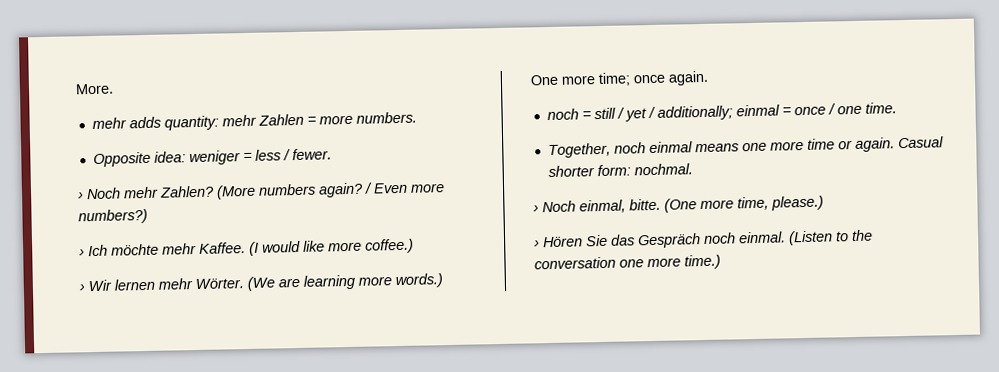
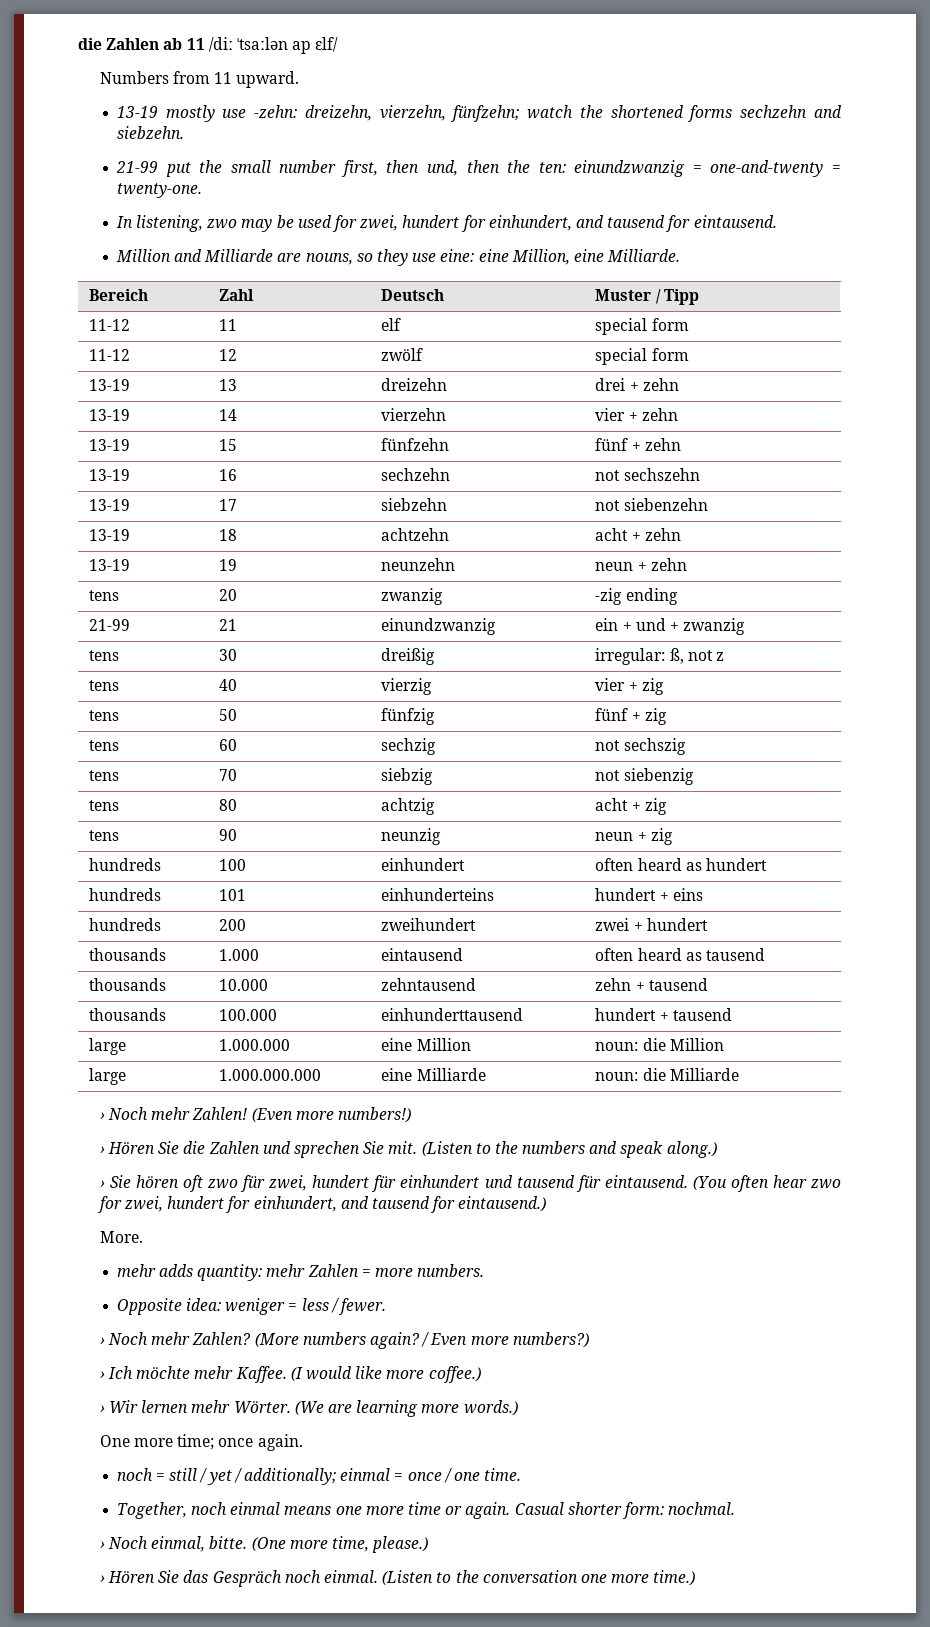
+ die Zahlen ab 11 /diː ˈtsaːlən ap ɛlf/
+ Numbers from 11 upward.
+ 13-19 mostly use -zehn: dreizehn, vierzehn, fünfzehn; watch the shortened forms sechzehn and siebzehn.
+ 21-99 put the small number first, then und, then the ten: einundzwanzig = one-and-twenty = twenty-one.
+ In listening, zwo may be used for zwei, hundert for einhundert, and tausend for eintausend.
+ Million and Milliarde are nouns, so they use eine: eine Million, eine Milliarde.
+ Bereich | Zahl | Deutsch | Muster / Tipp
+ 11-12 | 11 | elf | special form
+ 11-12 | 12 | zwölf | special form
+ 13-19 | 13 | dreizehn | drei + zehn
+ 13-19 | 14 | vierzehn | vier + zehn
+ 13-19 | 15 | fünfzehn | fünf + zehn
+ 13-19 | 16 | sechzehn | not sechszehn
+ 13-19 | 17 | siebzehn | not siebenzehn
+ 13-19 | 18 | achtzehn | acht + zehn
+ 13-19 | 19 | neunzehn | neun + zehn
+ tens | 20 | zwanzig | -zig ending
+ 21-99 | 21 | einundzwanzig | ein + und + zwanzig
+ tens | 30 | dreißig | irregular: ß, not z
+ tens | 40 | vierzig | vier + zig
+ tens | 50 | fünfzig | fünf + zig
+ tens | 60 | sechzig | not sechszig
+ tens | 70 | siebzig | not siebenzig
+ tens | 80 | achtzig | acht + zig
+ tens | 90 | neunzig | neun + zig
+ hundreds | 100 | einhundert | often heard as hundert
+ hundreds | 101 | einhunderteins | hundert + eins
+ hundreds | 200 | zweihundert | zwei + hundert
+ thousands | 1.000 | eintausend | often heard as tausend
+ thousands | 10.000 | zehntausend | zehn + tausend
+ thousands | 100.000 | einhunderttausend | hundert + tausend
+ large | 1.000.000 | eine Million | noun: die Million
+ large | 1.000.000.000 | eine Milliarde | noun: die Milliarde
+ › Noch mehr Zahlen! (Even more numbers!)
+ › Hören Sie die Zahlen und sprechen Sie mit. (Listen to the numbers and speak along.)
+ › Sie hören oft zwo für zwei, hundert für einhundert und tausend für eintausend. (You often hear zwo for zwei, hundert for einhundert, and tausend for eintausend.)

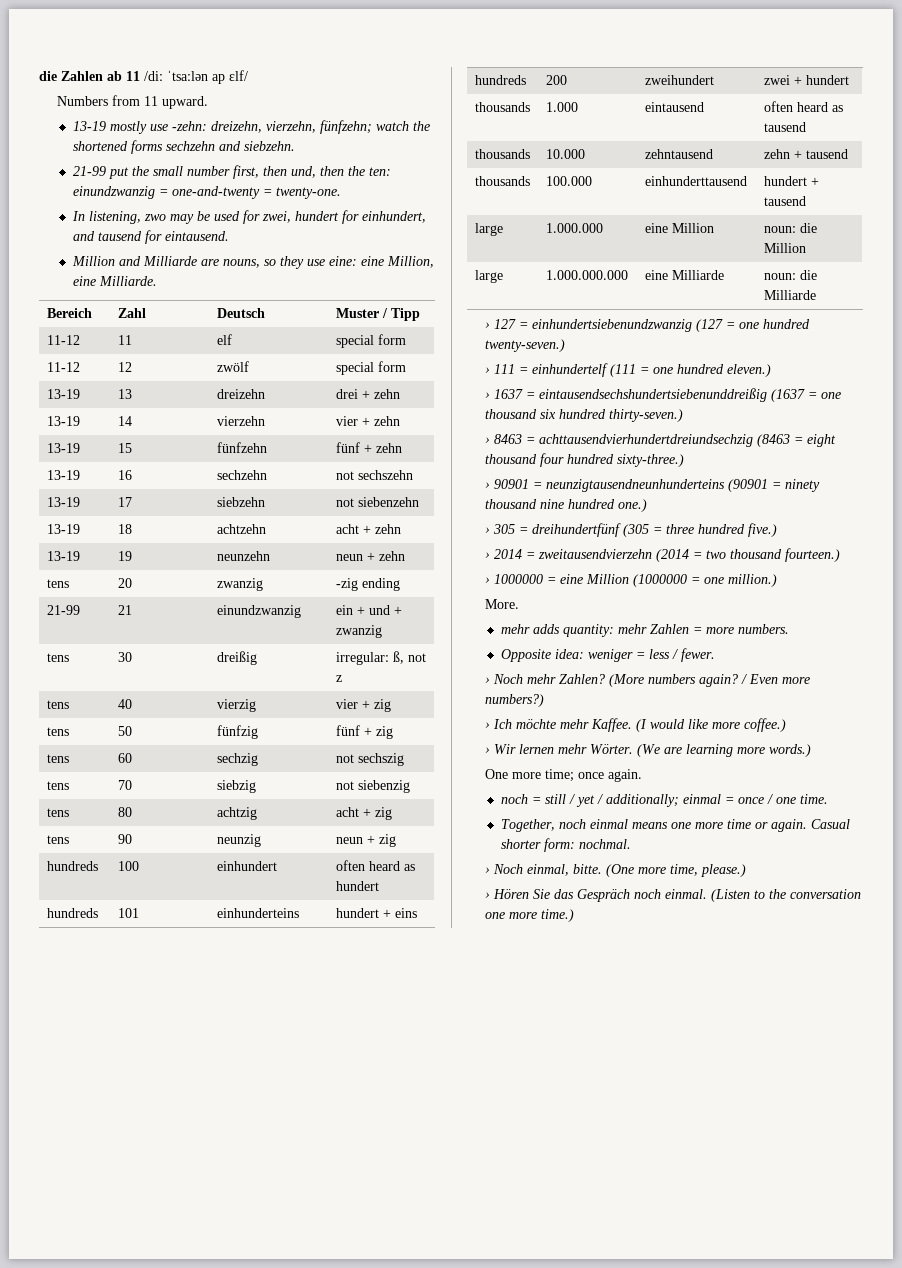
- › Noch mehr Zahlen! (Even more numbers!)
- › Hören Sie die Zahlen und sprechen Sie mit. (Listen to the numbers and speak along.)
- › Sie hören oft zwo für zwei, hundert für einhundert und tausend für eintausend. (You often hear zwo for zwei, hundert for einhundert, and tausend for eintausend.)
+ › 127 = einhundertsiebenundzwanzig (127 = one hundred twenty-seven.)
+ › 111 = einhundertelf (111 = one hundred eleven.)
+ › 1637 = eintausendsechshundertsiebenunddreißig (1637 = one thousand six hundred thirty-seven.)
+ › 8463 = achttausendvierhundertdreiundsechzig (8463 = eight thousand four hundred sixty-three.)
+ › 90901 = neunzigtausendneunhunderteins (90901 = ninety thousand nine hundred one.)
+ › 305 = dreihundertfünf (305 = three hundred five.)
+ › 2014 = zweitausendvierzehn (2014 = two thousand fourteen.)
+ › 1000000 = eine Million (1000000 = one million.)

